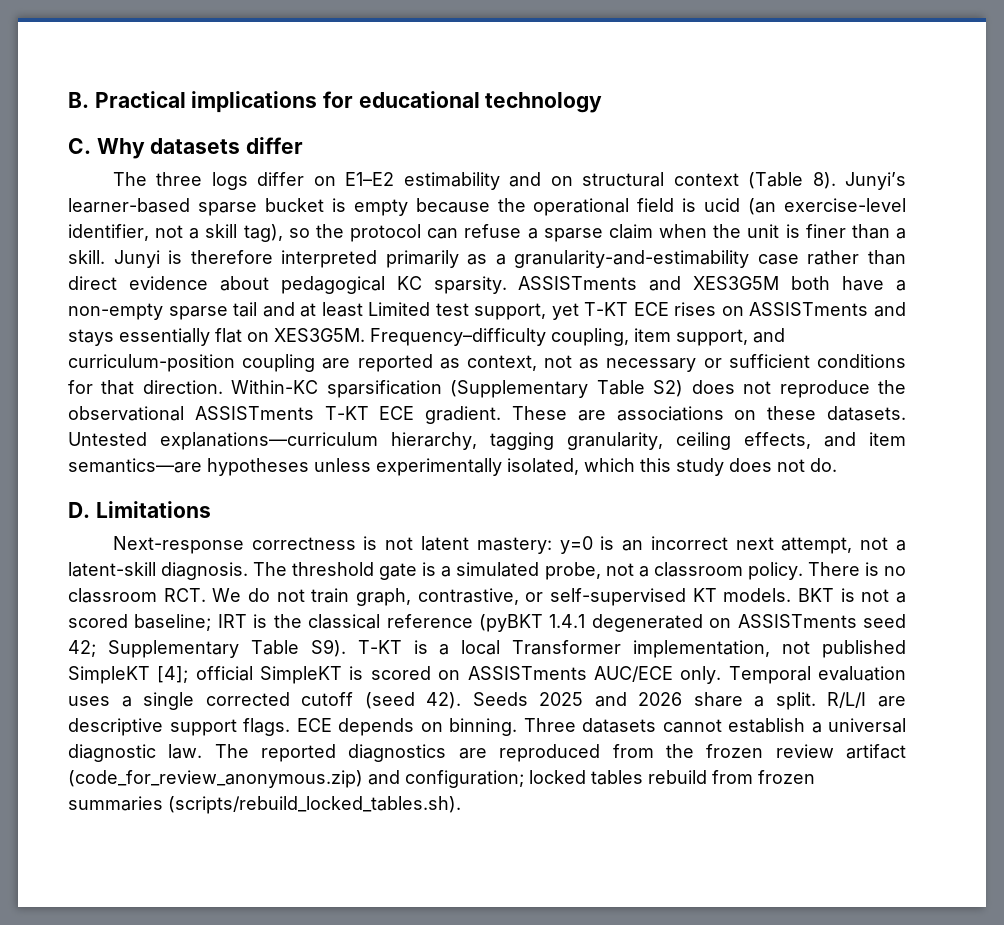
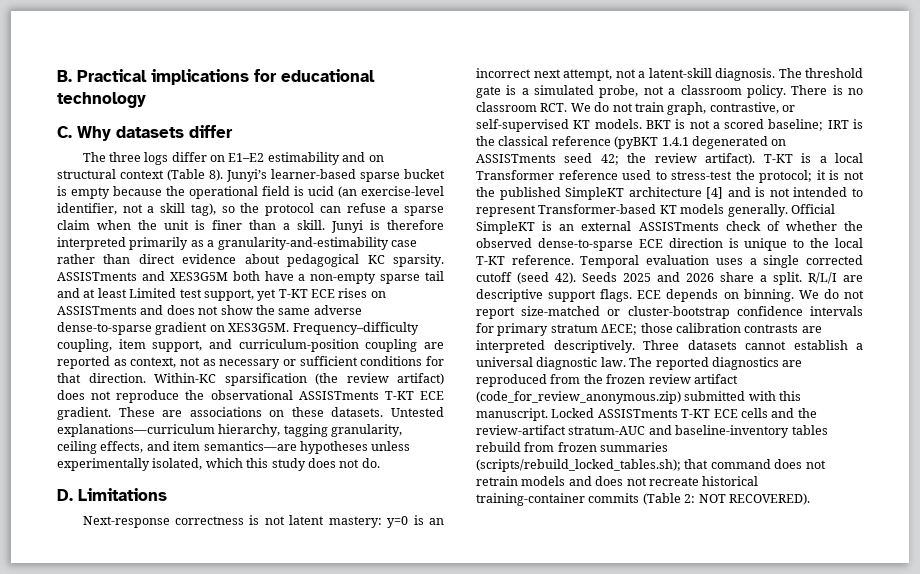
- ASSISTments and XES3G5M both have a non-empty sparse tail and at least Limited test support, yet T-KT ECE rises on ASSISTments and stays essentially flat on XES3G5M.
+ ASSISTments and XES3G5M both have a non-empty sparse tail and at least Limited test support, yet T-KT ECE rises on ASSISTments and does not show the same adverse dense-to-sparse gradient on XES3G5M.
- Within-KC sparsification (Supplementary Table S2) does not reproduce the observational ASSISTments T-KT ECE gradient.
+ Within-KC sparsification (the review artifact) does not reproduce the observational ASSISTments T-KT ECE gradient.
- BKT is not a scored baseline; IRT is the classical reference (pyBKT 1.4.1 degenerated on ASSISTments seed 42; Supplementary Table S9). T-KT is a local Transformer implementation, not published SimpleKT [4]; official SimpleKT is scored on ASSISTments AUC/ECE only.
+ BKT is not a scored baseline; IRT is the classical reference (pyBKT 1.4.1 degenerated on ASSISTments seed 42; the review artifact). T-KT is a local Transformer reference used to stress-test the protocol; it is not the published SimpleKT architecture [4] and is not intended to represent Transformer-based KT models generally. Official SimpleKT is an external ASSISTments check of whether the observed dense-to-sparse ECE direction is unique to the local T-KT reference.
+ We do not report size-matched or cluster-bootstrap confidence intervals for primary stratum ΔECE; those calibration contrasts are interpreted descriptively.
- The reported diagnostics are reproduced from the frozen review artifact (code_for_review_anonymous.zip) and configuration; locked tables rebuild from frozen summaries (scripts/rebuild_locked_tables.sh).
+ The reported diagnostics are reproduced from the frozen review artifact (code_for_review_anonymous.zip) submitted with this manuscript. Locked ASSISTments T-KT ECE cells and the review-artifact stratum-AUC and baseline-inventory tables rebuild from frozen summaries (scripts/rebuild_locked_tables.sh); that command does not retrain models and does not recreate historical training-container commits (Table 2: NOT RECOVERED).

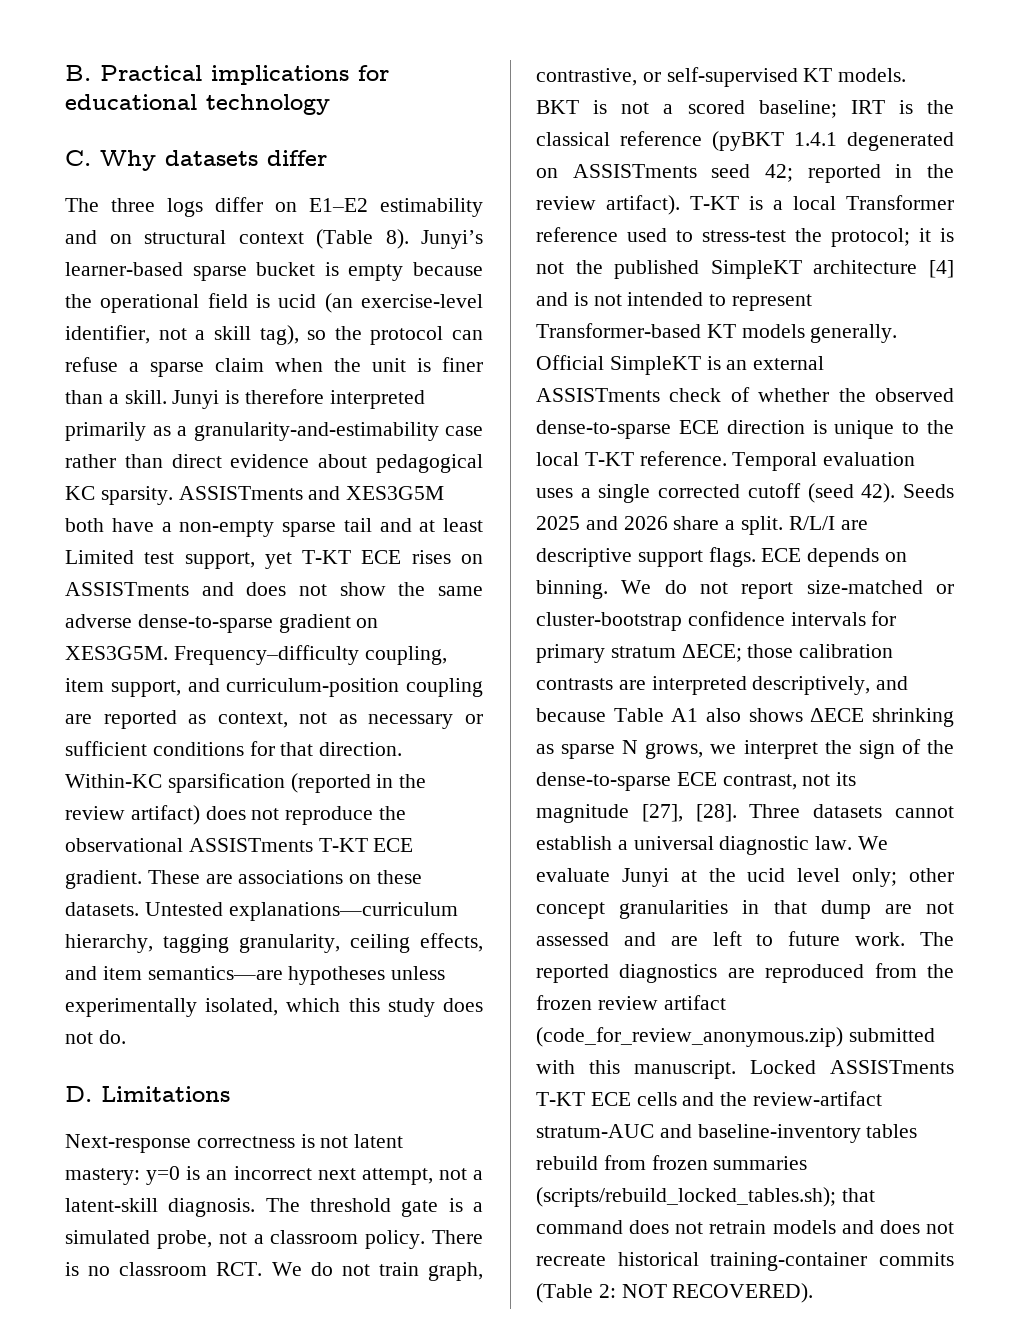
- Within-KC sparsification (the review artifact) does not reproduce the observational ASSISTments T-KT ECE gradient.
+ Within-KC sparsification (reported in the review artifact) does not reproduce the observational ASSISTments T-KT ECE gradient.
- BKT is not a scored baseline; IRT is the classical reference (pyBKT 1.4.1 degenerated on ASSISTments seed 42; the review artifact).
+ BKT is not a scored baseline; IRT is the classical reference (pyBKT 1.4.1 degenerated on ASSISTments seed 42; reported in the review artifact).
- We do not report size-matched or cluster-bootstrap confidence intervals for primary stratum ΔECE; those calibration contrasts are interpreted descriptively.
+ We do not report size-matched or cluster-bootstrap confidence intervals for primary stratum ΔECE; those calibration contrasts are interpreted descriptively, and because Table A1 also shows ΔECE shrinking as sparse N grows, we interpret the sign of the dense-to-sparse ECE contrast, not its magnitude [27], [28].
+ We evaluate Junyi at the ucid level only; other concept granularities in that dump are not assessed and are left to future work.

